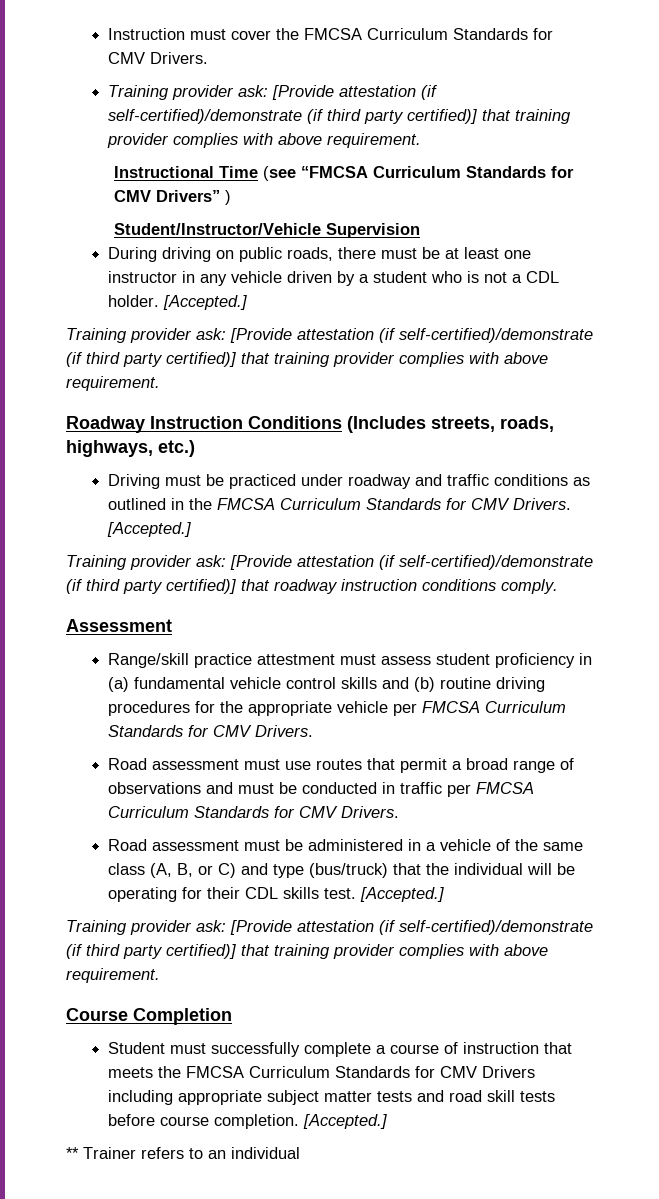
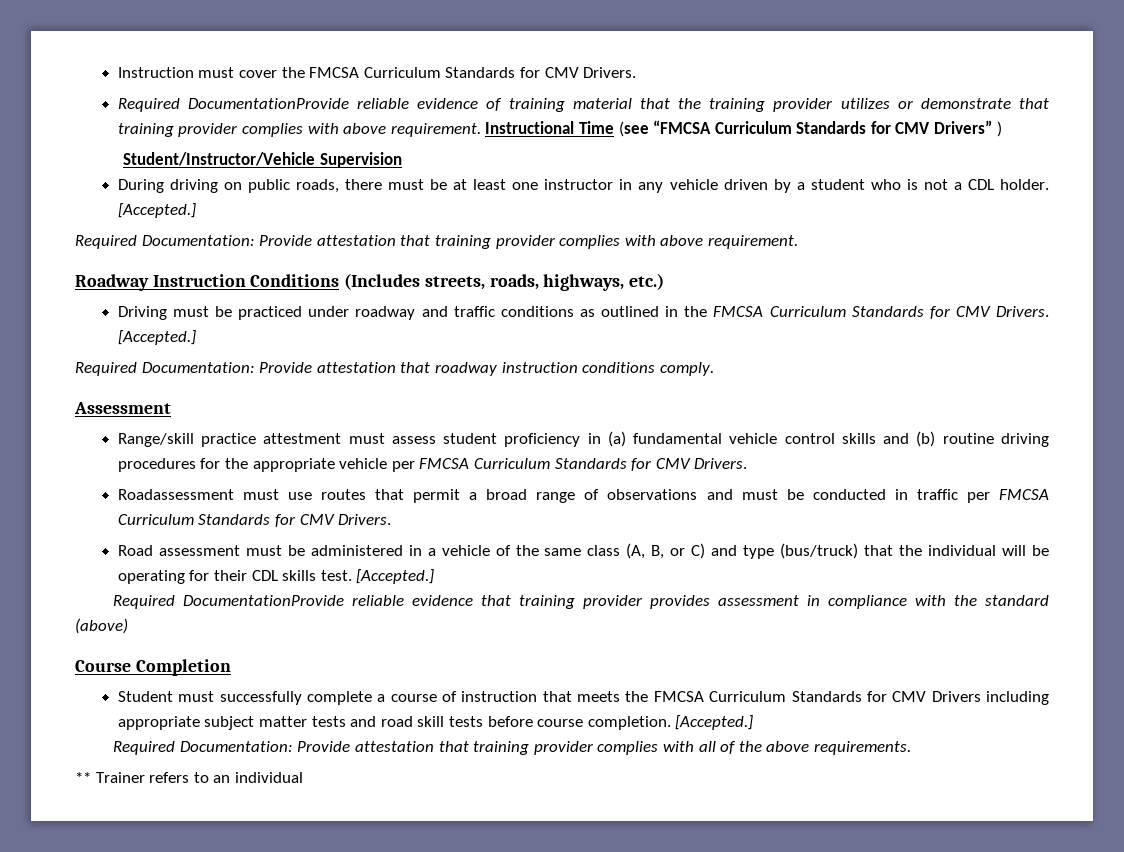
  Instruction must cover the FMCSA Curriculum Standards for CMV Drivers.
- Training provider ask: [Provide attestation (if self-certified)/demonstrate (if third party certified)] that training provider complies with above requirement.
- Instructional Time (see “FMCSA Curriculum Standards for CMV Drivers” )
+ Required DocumentationProvide reliable evidence of training material that the training provider utilizes or demonstrate that training provider complies with above requirement. Instructional Time (see “FMCSA Curriculum Standards for CMV Drivers” )
  During driving on public roads, there must be at least one instructor in any vehicle driven by a student who is not a CDL holder. [Accepted.]
- Training provider ask: [Provide attestation (if self-certified)/demonstrate (if third party certified)] that training provider complies with above requirement.
+ Required Documentation: Provide attestation that training provider complies with above requirement.
- Training provider ask: [Provide attestation (if self-certified)/demonstrate (if third party certified)] that roadway instruction conditions comply.
+ Required Documentation: Provide attestation that roadway instruction conditions comply.
- Road assessment must use routes that permit a broad range of observations and must be conducted in traffic per FMCSA Curriculum Standards for CMV Drivers.
+ Roadassessment must use routes that permit a broad range of observations and must be conducted in traffic per FMCSA Curriculum Standards for CMV Drivers.
  Road assessment must be administered in a vehicle of the same class (A, B, or C) and type (bus/truck) that the individual will be operating for their CDL skills test. [Accepted.]
- Training provider ask: [Provide attestation (if self-certified)/demonstrate (if third party certified)] that training provider complies with above requirement.
+ Required DocumentationProvide reliable evidence that training provider provides assessment in compliance with the standard (above)
+ Required Documentation: Provide attestation that training provider complies with all of the above requirements.

